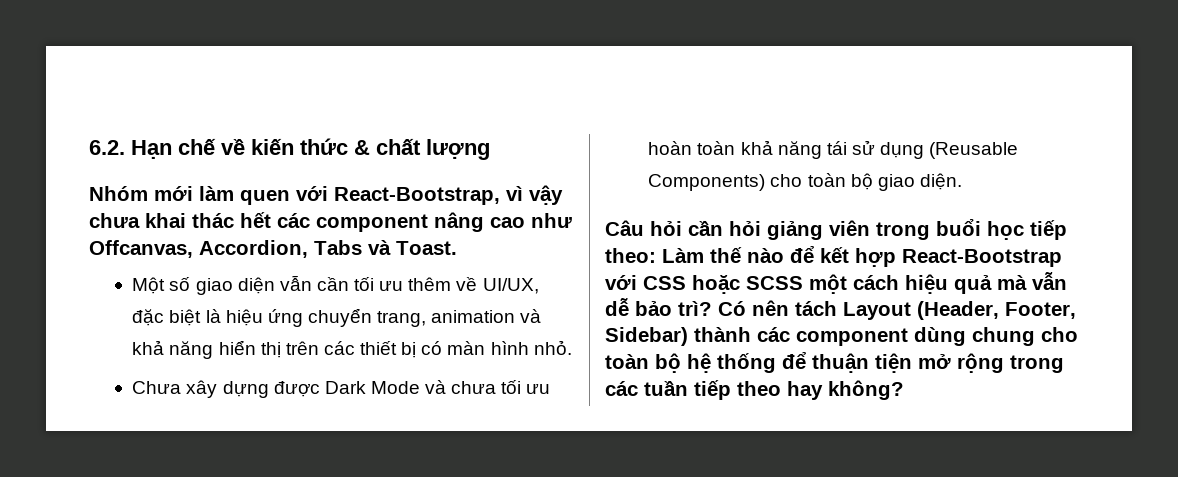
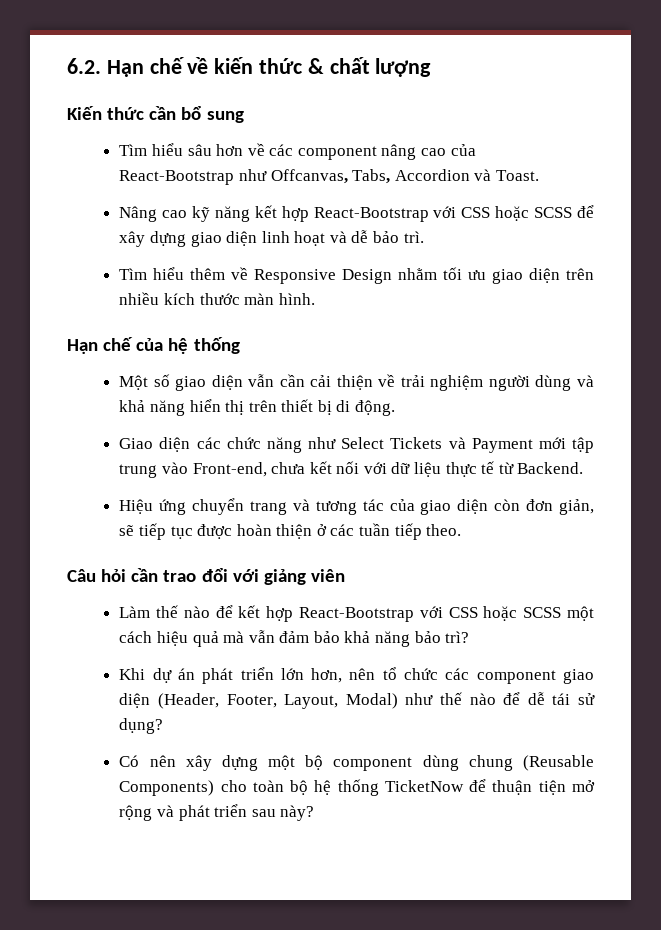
- Nhóm mới làm quen với React-Bootstrap, vì vậy chưa khai thác hết các component nâng cao như Offcanvas, Accordion, Tabs và Toast.
+ Kiến thức cần bổ sung
+ Tìm hiểu sâu hơn về các component nâng cao của React-Bootstrap như Offcanvas, Tabs, Accordion và Toast.
+ Nâng cao kỹ năng kết hợp React-Bootstrap với CSS hoặc SCSS để xây dựng giao diện linh hoạt và dễ bảo trì.
+ Tìm hiểu thêm về Responsive Design nhằm tối ưu giao diện trên nhiều kích thước màn hình.
+ Hạn chế của hệ thống
- Một số giao diện vẫn cần tối ưu thêm về UI/UX, đặc biệt là hiệu ứng chuyển trang, animation và khả năng hiển thị trên các thiết bị có màn hình nhỏ.
- Chưa xây dựng được Dark Mode và chưa tối ưu hoàn toàn khả năng tái sử dụng (Reusable Components) cho toàn bộ giao diện.
+ Một số giao diện vẫn cần cải thiện về trải nghiệm người dùng và khả năng hiển thị trên thiết bị di động.
+ Giao diện các chức năng như Select Tickets và Payment mới tập trung vào Front-end, chưa kết nối với dữ liệu thực tế từ Backend.
+ Hiệu ứng chuyển trang và tương tác của giao diện còn đơn giản, sẽ tiếp tục được hoàn thiện ở các tuần tiếp theo.
- Câu hỏi cần hỏi giảng viên trong buổi học tiếp theo: Làm thế nào để kết hợp React-Bootstrap với CSS hoặc SCSS một cách hiệu quả mà vẫn dễ bảo trì? Có nên tách Layout (Header, Footer, Sidebar) thành các component dùng chung cho toàn bộ hệ thống để thuận tiện mở rộng trong các tuần tiếp theo hay không?
+ Câu hỏi cần trao đổi với giảng viên
+ Làm thế nào để kết hợp React-Bootstrap với CSS hoặc SCSS một cách hiệu quả mà vẫn đảm bảo khả năng bảo trì?
+ Khi dự án phát triển lớn hơn, nên tổ chức các component giao diện (Header, Footer, Layout, Modal) như thế nào để dễ tái sử dụng?
+ Có nên xây dựng một bộ component dùng chung (Reusable Components) cho toàn bộ hệ thống TicketNow để thuận tiện mở rộng và phát triển sau này?

